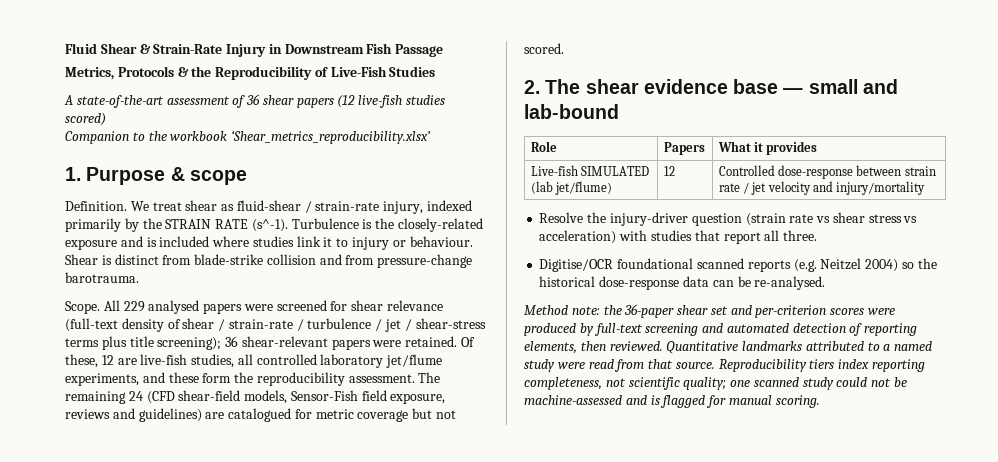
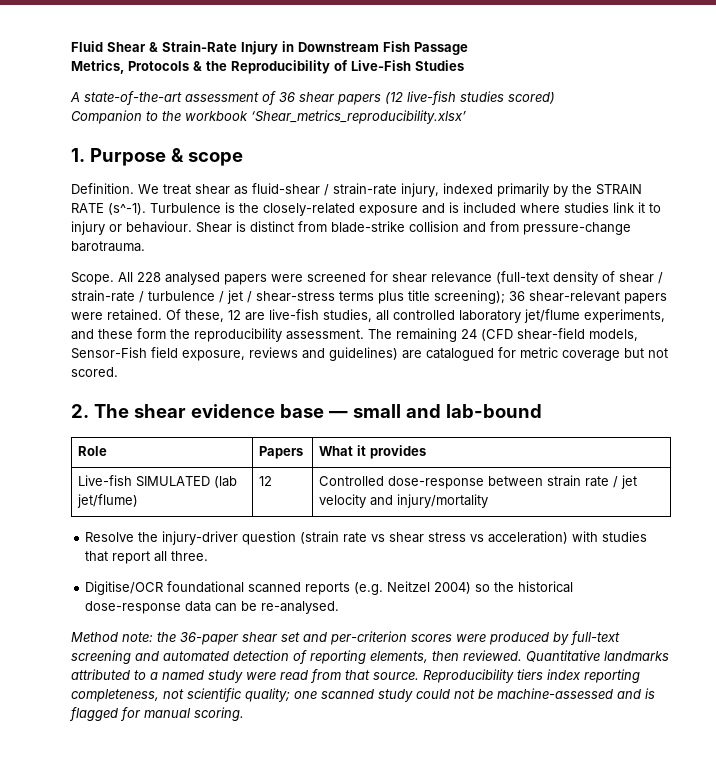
- All 229 analysed papers were screened for shear relevance (full-text density of shear / strain-rate / turbulence / jet / shear-stress terms plus title screening); 36 shear-relevant papers were retained.
+ All 228 analysed papers were screened for shear relevance (full-text density of shear / strain-rate / turbulence / jet / shear-stress terms plus title screening); 36 shear-relevant papers were retained.

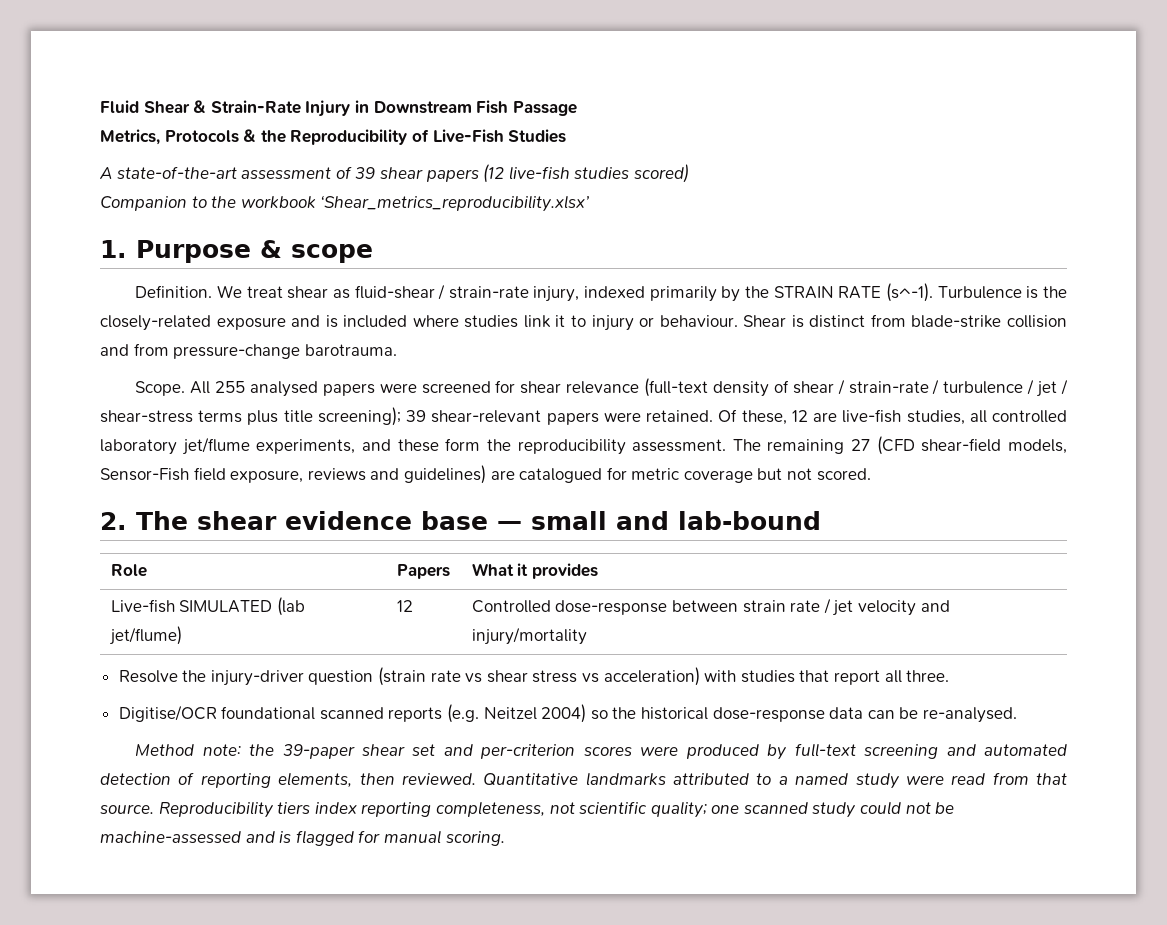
- A state-of-the-art assessment of 36 shear papers (12 live-fish studies scored)
+ A state-of-the-art assessment of 39 shear papers (12 live-fish studies scored)
- All 228 analysed papers were screened for shear relevance (full-text density of shear / strain-rate / turbulence / jet / shear-stress terms plus title screening); 36 shear-relevant papers were retained.
+ All 255 analysed papers were screened for shear relevance (full-text density of shear / strain-rate / turbulence / jet / shear-stress terms plus title screening); 39 shear-relevant papers were retained.
- The remaining 24 (CFD shear-field models, Sensor-Fish field exposure, reviews and guidelines) are catalogued for metric coverage but not scored.
+ The remaining 27 (CFD shear-field models, Sensor-Fish field exposure, reviews and guidelines) are catalogued for metric coverage but not scored.
- Method note: the 36-paper shear set and per-criterion scores were produced by full-text screening and automated detection of reporting elements, then reviewed.
+ Method note: the 39-paper shear set and per-criterion scores were produced by full-text screening and automated detection of reporting elements, then reviewed.

